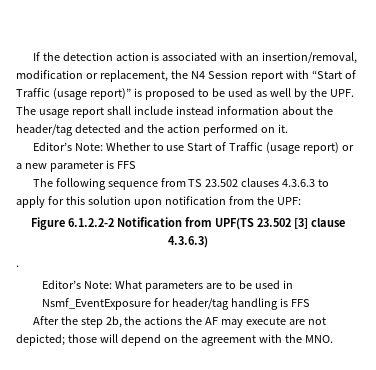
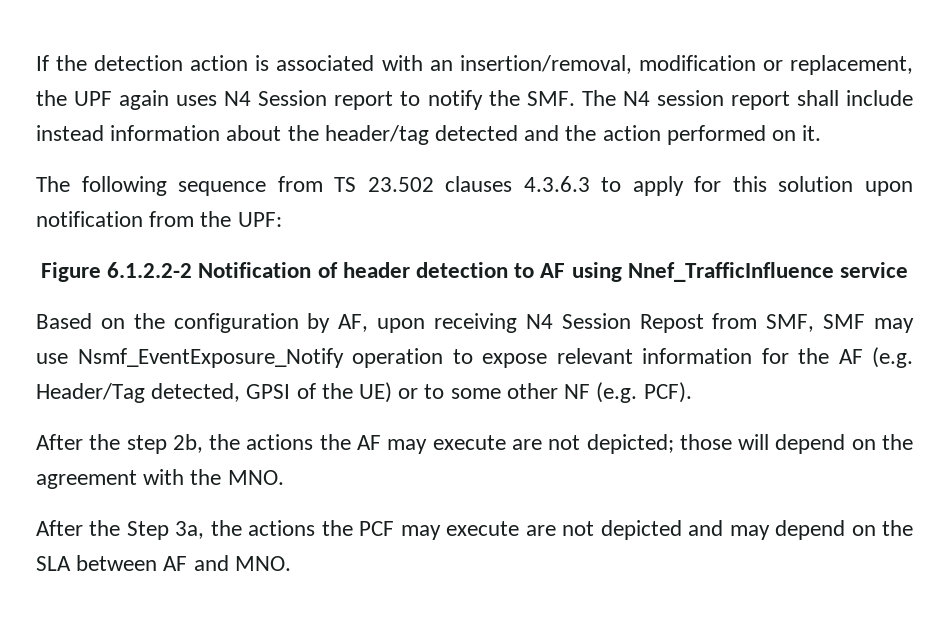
- If the detection action is associated with an insertion/removal, modification or replacement, the N4 Session report with “Start of Traffic (usage report)” is proposed to be used as well by the UPF. The usage report shall include instead information about the header/tag detected and the action performed on it.
+ If the detection action is associated with an insertion/removal, modification or replacement, the UPF again uses N4 Session report to notify the SMF. The N4 session report shall include instead information about the header/tag detected and the action performed on it.
- Editor’s Note: Whether to use Start of Traffic (usage report) or a new parameter is FFS
- Figure 6.1.2.2-2 Notification from UPF(TS 23.502 [3] clause 4.3.6.3)
- .
- Editor’s Note: What parameters are to be used in Nsmf_EventExposure for header/tag handling is FFS
+ Figure 6.1.2.2-2 Notification of header detection to AF using Nnef_TrafficInfluence service
+ Based on the configuration by AF, upon receiving N4 Session Repost from SMF, SMF may use Nsmf_EventExposure_Notify operation to expose relevant information for the AF (e.g. Header/Tag detected, GPSI of the UE) or to some other NF (e.g. PCF).
+ After the Step 3a, the actions the PCF may execute are not depicted and may depend on the SLA between AF and MNO.

